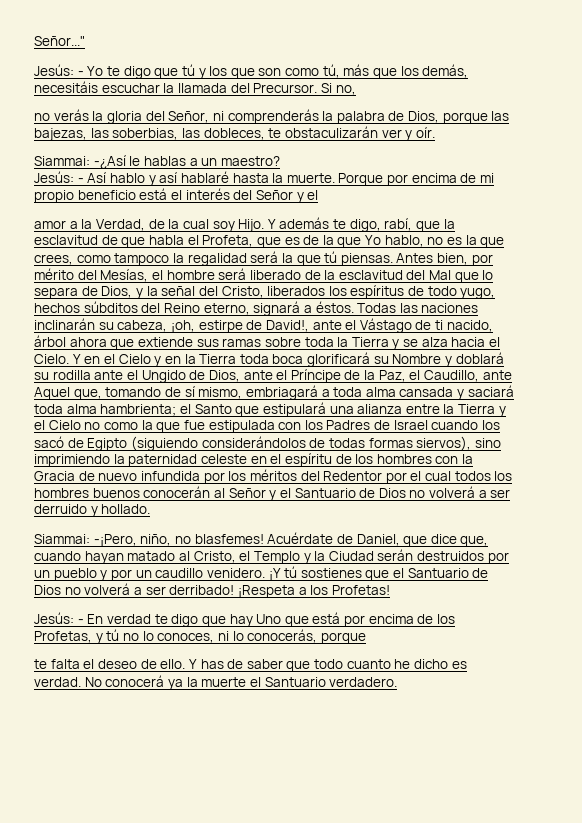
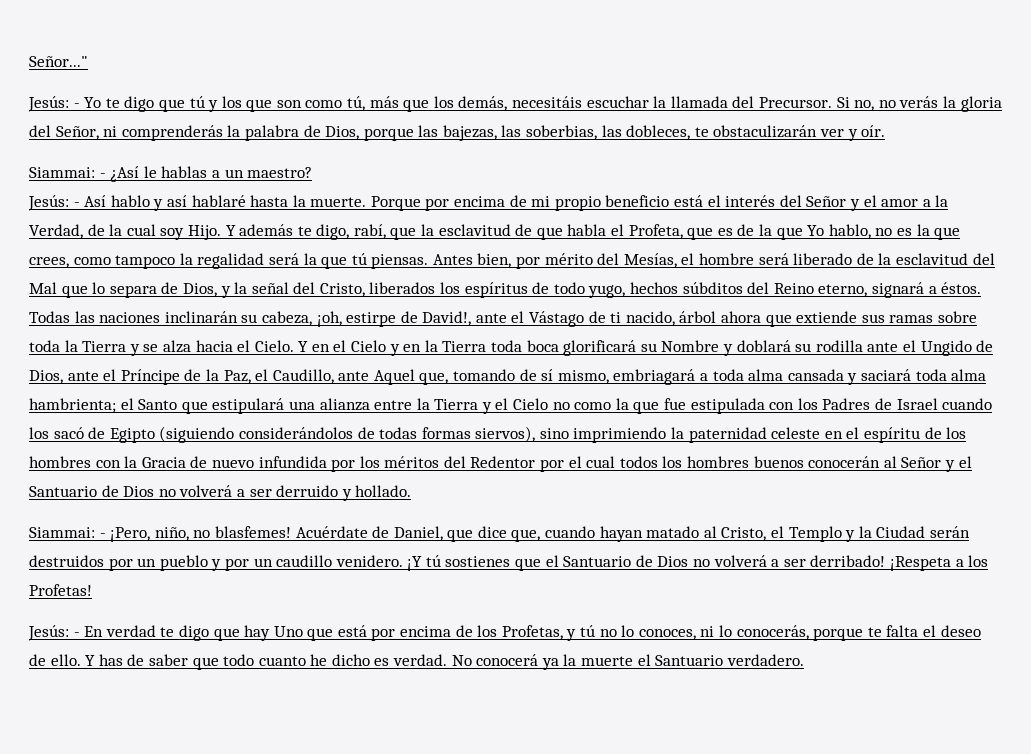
- Si no,
- no verás la gloria del Señor, ni comprenderás la palabra de Dios, porque las bajezas, las soberbias, las dobleces, te obstaculizarán ver y oír.
+ Si no, no verás la gloria del Señor, ni comprenderás la palabra de Dios, porque las bajezas, las soberbias, las dobleces, te obstaculizarán ver y oír.
- Siammai: -¿Así le hablas a un maestro?
+ Siammai: - ¿Así le hablas a un maestro?
- Porque por encima de mi propio beneficio está el interés del Señor y el
- amor a la Verdad, de la cual soy Hijo.
+ Porque por encima de mi propio beneficio está el interés del Señor y el amor a la Verdad, de la cual soy Hijo.
- Siammai: -¡Pero, niño, no blasfemes!
+ Siammai: - ¡Pero, niño, no blasfemes!
- Jesús: - En verdad te digo que hay Uno que está por encima de los Profetas, y tú no lo conoces, ni lo conocerás, porque
- te falta el deseo de ello.
+ Jesús: - En verdad te digo que hay Uno que está por encima de los Profetas, y tú no lo conoces, ni lo conocerás, porque te falta el deseo de ello.

